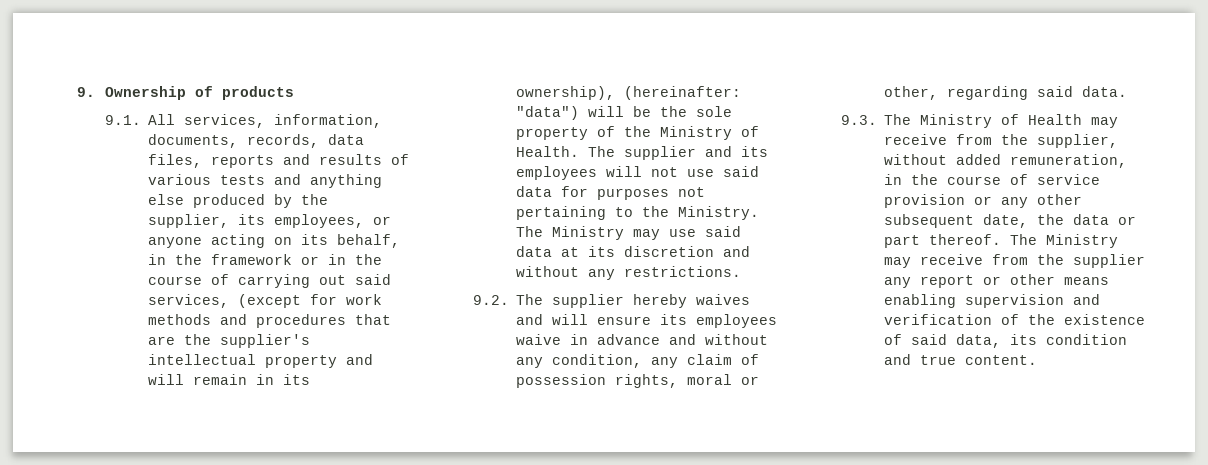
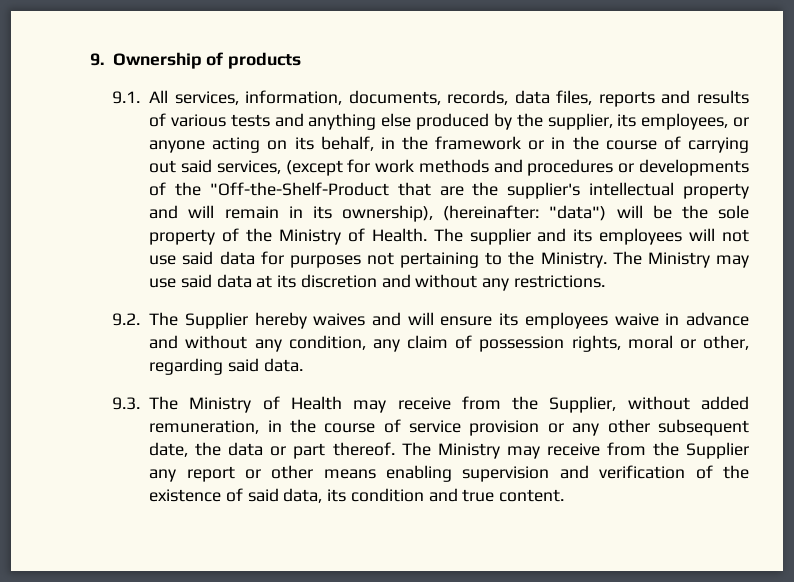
- 9.1. All services, information, documents, records, data files, reports and results of various tests and anything else produced by the supplier, its employees, or anyone acting on its behalf, in the framework or in the course of carrying out said services, (except for work methods and procedures that are the supplier's intellectual property and will remain in its ownership), (hereinafter:
+ 9.1. All services, information, documents, records, data files, reports and results of various tests and anything else produced by the supplier, its employees, or anyone acting on its behalf, in the framework or in the course of carrying out said services, (except for work methods and procedures or developments of the "Off-the-Shelf-Product that are the supplier's intellectual property and will remain in its ownership), (hereinafter:
- 9.2. The supplier hereby waives and will ensure its employees waive in advance and without any condition, any claim of possession rights, moral or other, regarding said data.
+ 9.2. The Supplier hereby waives and will ensure its employees waive in advance and without any condition, any claim of possession rights, moral or other, regarding said data.
- 9.3. The Ministry of Health may receive from the supplier, without added remuneration, in the course of service provision or any other subsequent date, the data or part thereof.
+ 9.3. The Ministry of Health may receive from the Supplier, without added remuneration, in the course of service provision or any other subsequent date, the data or part thereof.
- The Ministry may receive from the supplier any report or other means enabling supervision and verification of the existence of said data, its condition and true content.
+ The Ministry may receive from the Supplier any report or other means enabling supervision and verification of the existence of said data, its condition and true content.

